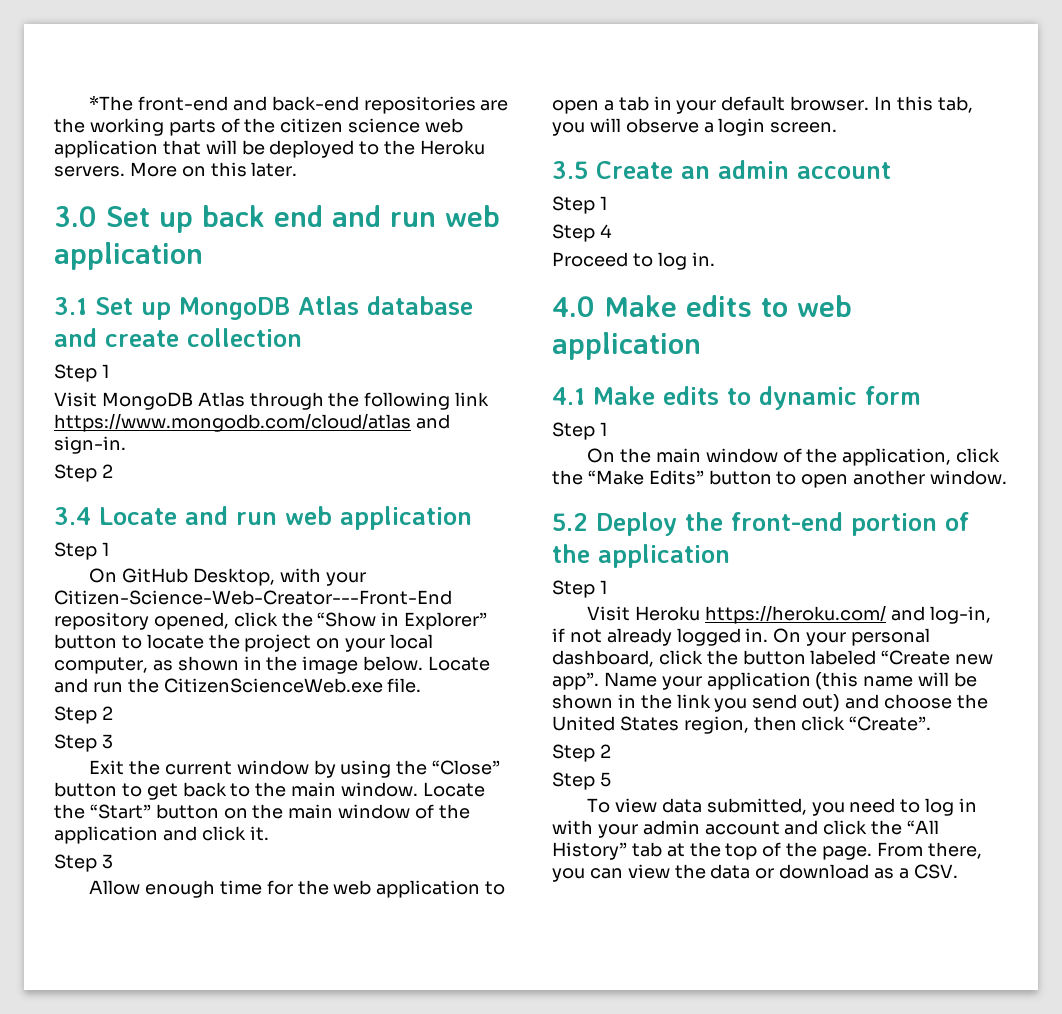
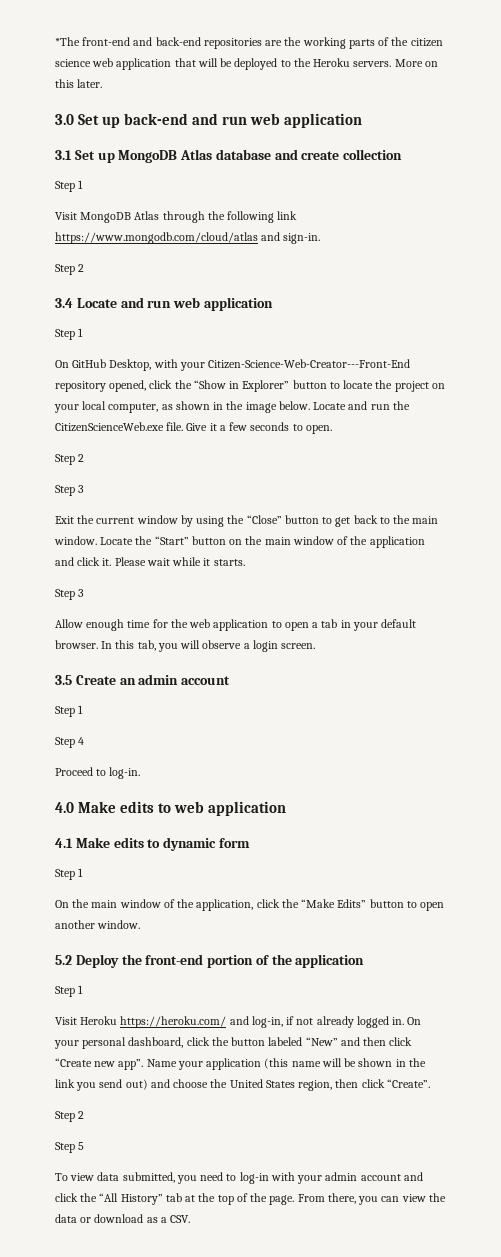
- 3.0 Set up back end and run web application
+ 3.0 Set up back-end and run web application
+ Give it a few seconds to open.
+ Please wait while it starts.
- Proceed to log in.
+ Proceed to log-in.
- On your personal dashboard, click the button labeled “Create new app”.
+ On your personal dashboard, click the button labeled “New” and then click “Create new app”.
- To view data submitted, you need to log in with your admin account and click the “All History” tab at the top of the page.
+ To view data submitted, you need to log-in with your admin account and click the “All History” tab at the top of the page.

